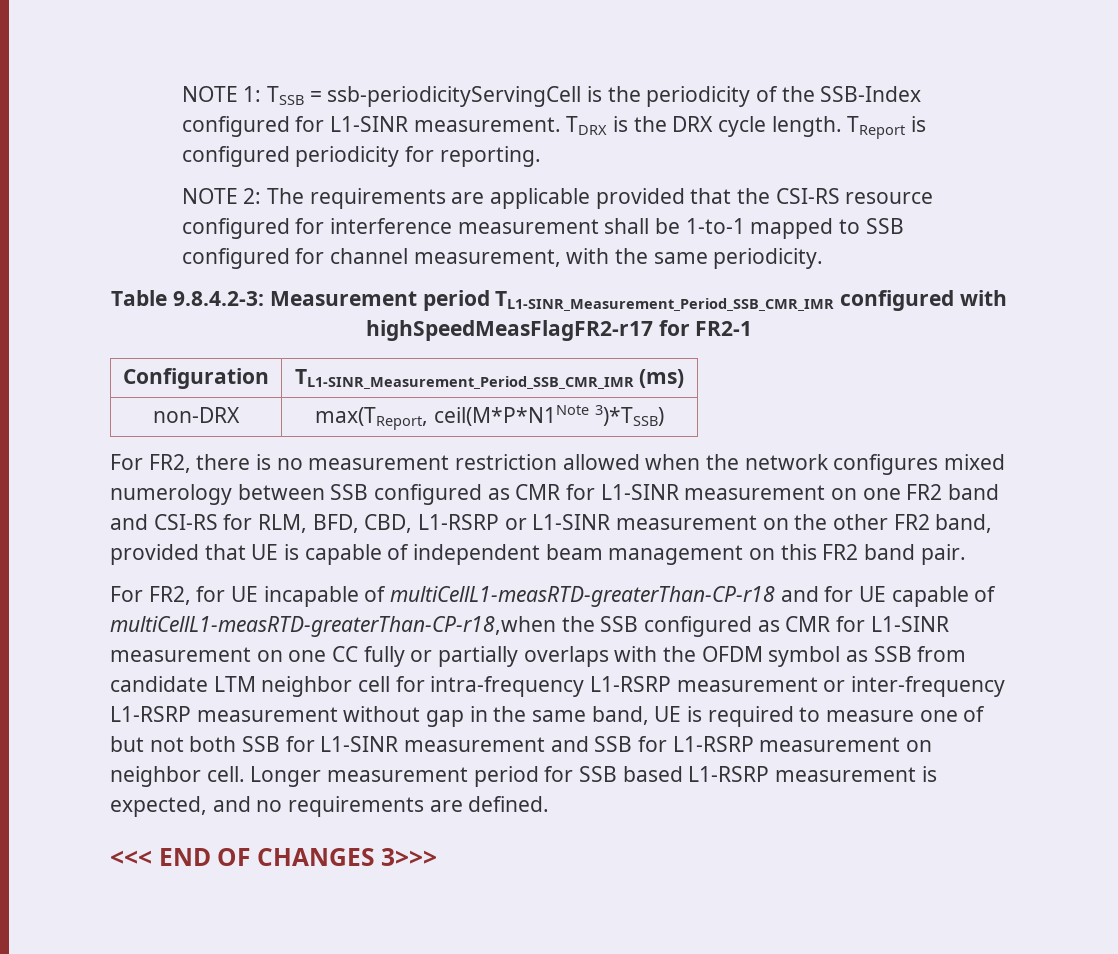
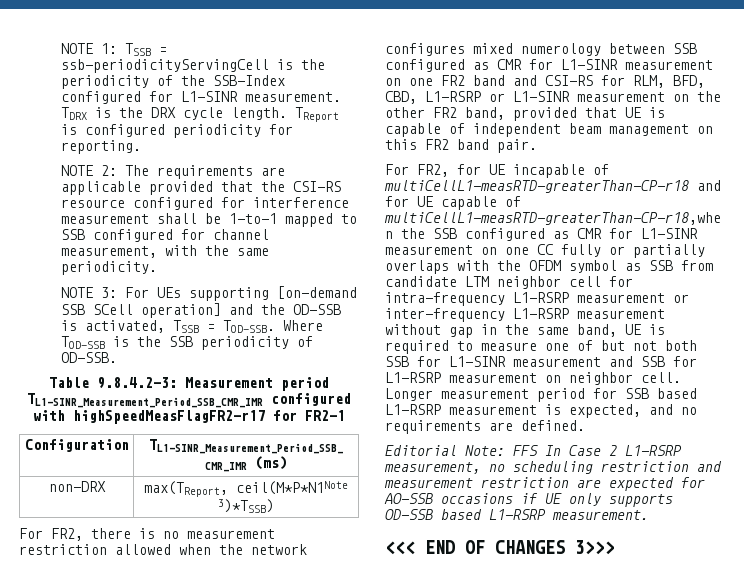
+ NOTE 3: For UEs supporting [on-demand SSB SCell operation] and the OD-SSB is activated, TSSB = TOD-SSB. Where TOD-SSB is the SSB periodicity of OD-SSB.
+ Editorial Note: FFS In Case 2 L1-RSRP measurement, no scheduling restriction and measurement restriction are expected for AO-SSB occasions if UE only supports OD-SSB based L1-RSRP measurement.

